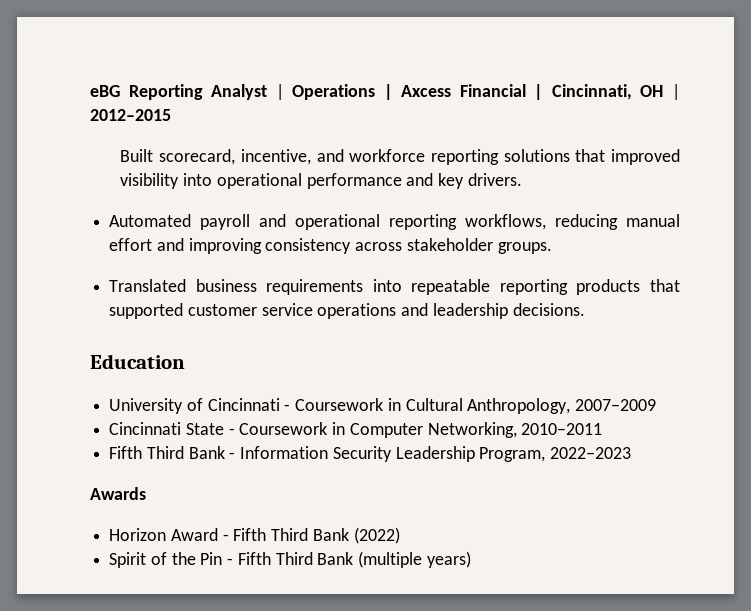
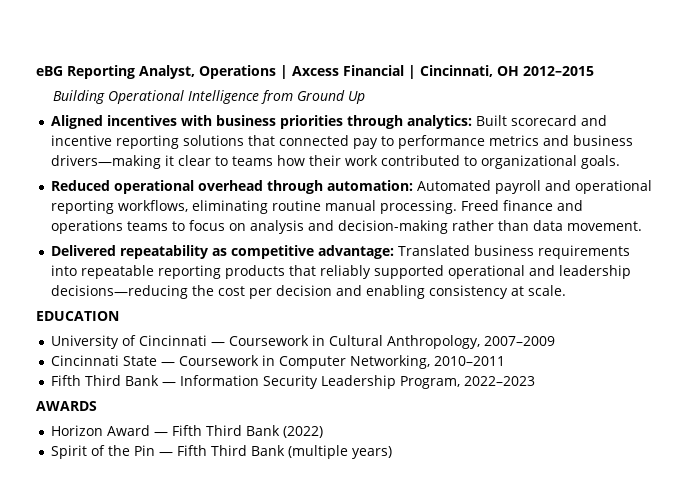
- eBG Reporting Analyst | Operations | Axcess Financial | Cincinnati, OH | 2012–2015
+ eBG Reporting Analyst, Operations | Axcess Financial | Cincinnati, OH 2012–2015
- Built scorecard, incentive, and workforce reporting solutions that improved visibility into operational performance and key drivers.
- Automated payroll and operational reporting workflows, reducing manual effort and improving consistency across stakeholder groups.
- Translated business requirements into repeatable reporting products that supported customer service operations and leadership decisions.
- Education
+ Building Operational Intelligence from Ground Up
+ Aligned incentives with business priorities through analytics: Built scorecard and incentive reporting solutions that connected pay to performance metrics and business drivers—making it clear to teams how their work contributed to organizational goals.
+ Reduced operational overhead through automation: Automated payroll and operational reporting workflows, eliminating routine manual processing. Freed finance and operations teams to focus on analysis and decision-making rather than data movement.
+ Delivered repeatability as competitive advantage: Translated business requirements into repeatable reporting products that reliably supported operational and leadership decisions—reducing the cost per decision and enabling consistency at scale.
+ EDUCATION
- University of Cincinnati - Coursework in Cultural Anthropology, 2007–2009
+ University of Cincinnati — Coursework in Cultural Anthropology, 2007–2009
- Cincinnati State - Coursework in Computer Networking, 2010–2011
+ Cincinnati State — Coursework in Computer Networking, 2010–2011
- Fifth Third Bank - Information Security Leadership Program, 2022–2023
+ Fifth Third Bank — Information Security Leadership Program, 2022–2023
- Awards
+ AWARDS
- Horizon Award - Fifth Third Bank (2022)
+ Horizon Award — Fifth Third Bank (2022)
- Spirit of the Pin - Fifth Third Bank (multiple years)
+ Spirit of the Pin — Fifth Third Bank (multiple years)

